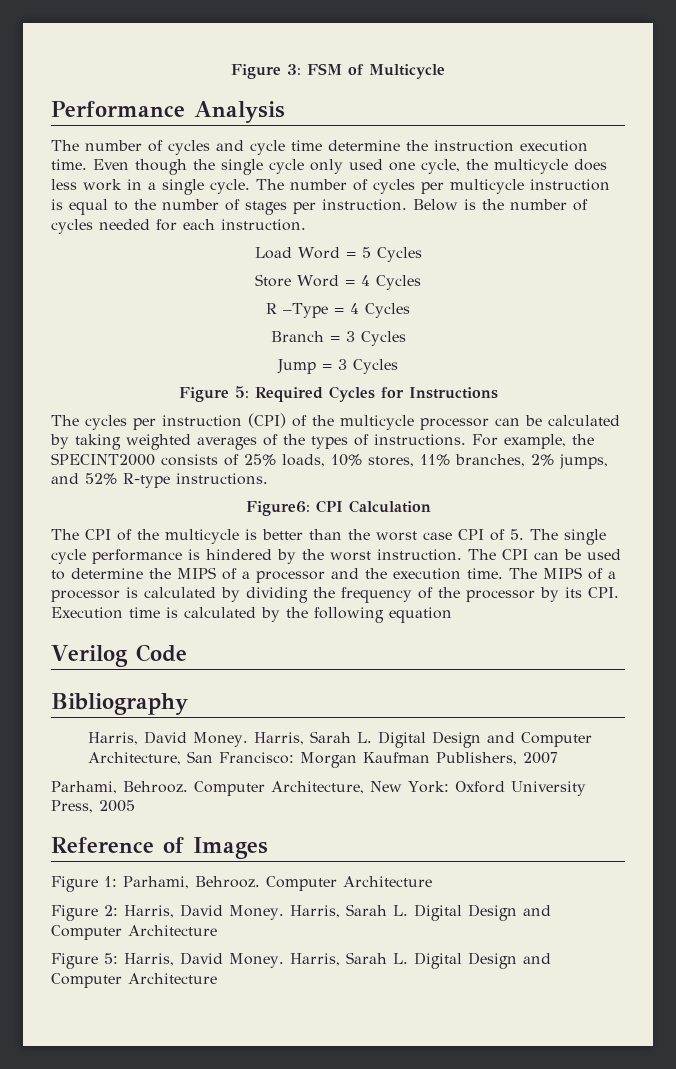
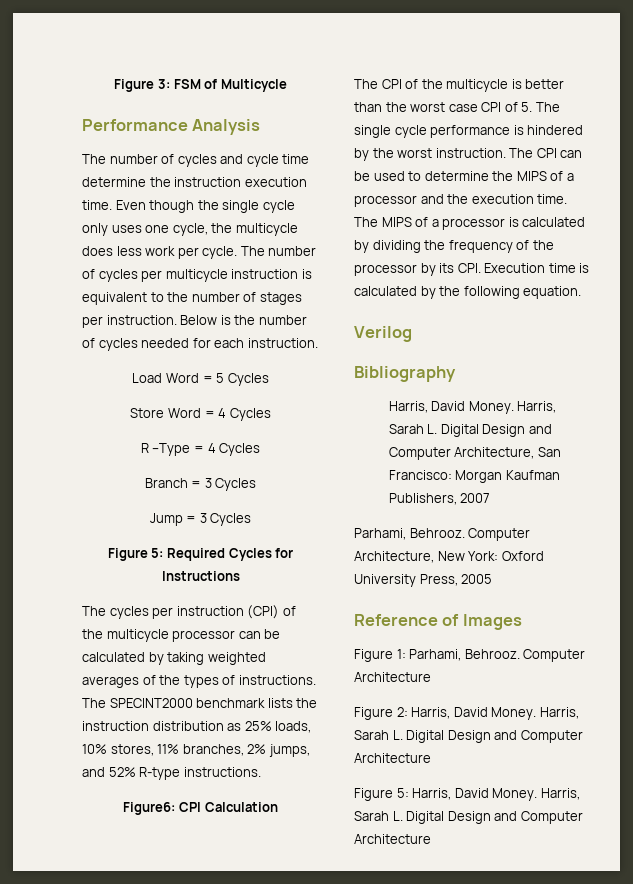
- Even though the single cycle only used one cycle, the multicycle does less work in a single cycle.
+ Even though the single cycle only uses one cycle, the multicycle does less work per cycle.
- The number of cycles per multicycle instruction is equal to the number of stages per instruction.
+ The number of cycles per multicycle instruction is equivalent to the number of stages per instruction.
- For example, the SPECINT2000 consists of 25% loads, 10% stores, 11% branches, 2% jumps, and 52% R-type instructions.
+ The SPECINT2000 benchmark lists the instruction distribution as 25% loads, 10% stores, 11% branches, 2% jumps, and 52% R-type instructions.
- The MIPS of a processor is calculated by dividing the frequency of the processor by its CPI. Execution time is calculated by the following equation
+ The MIPS of a processor is calculated by dividing the frequency of the processor by its CPI. Execution time is calculated by the following equation.
- Verilog Code
+ Verilog

